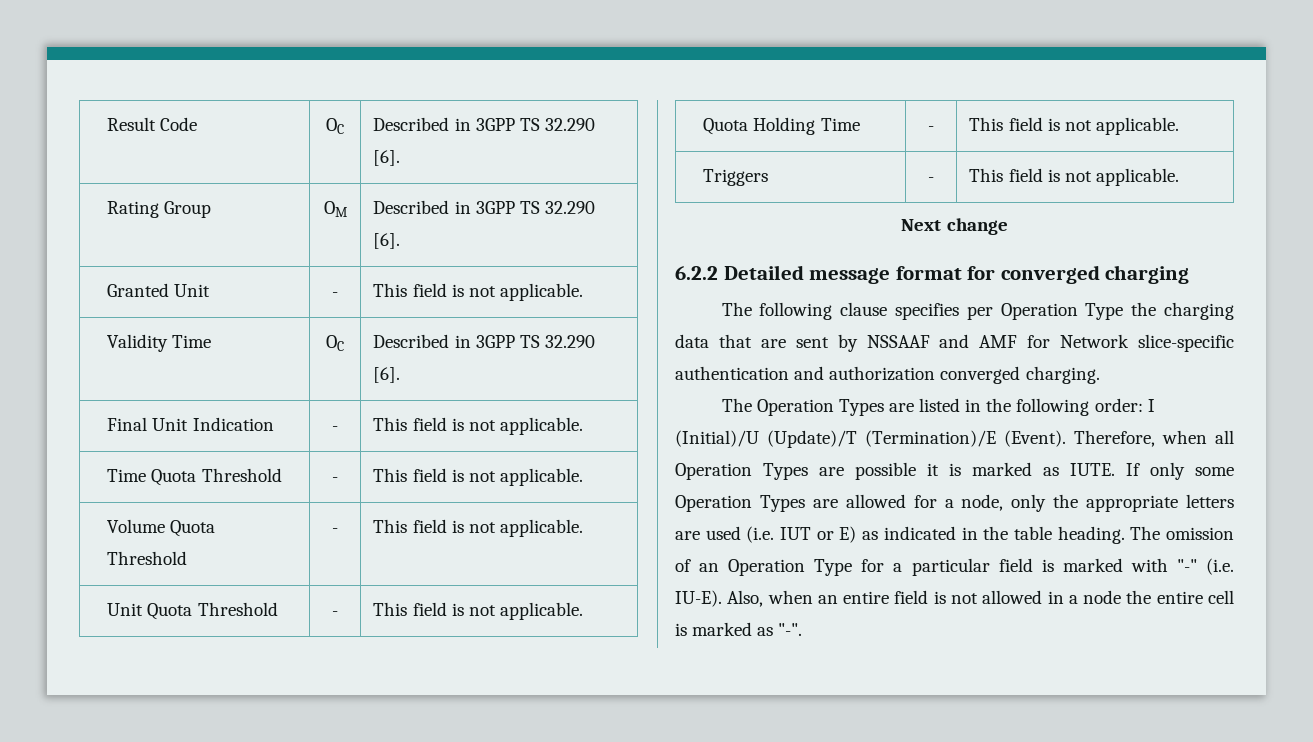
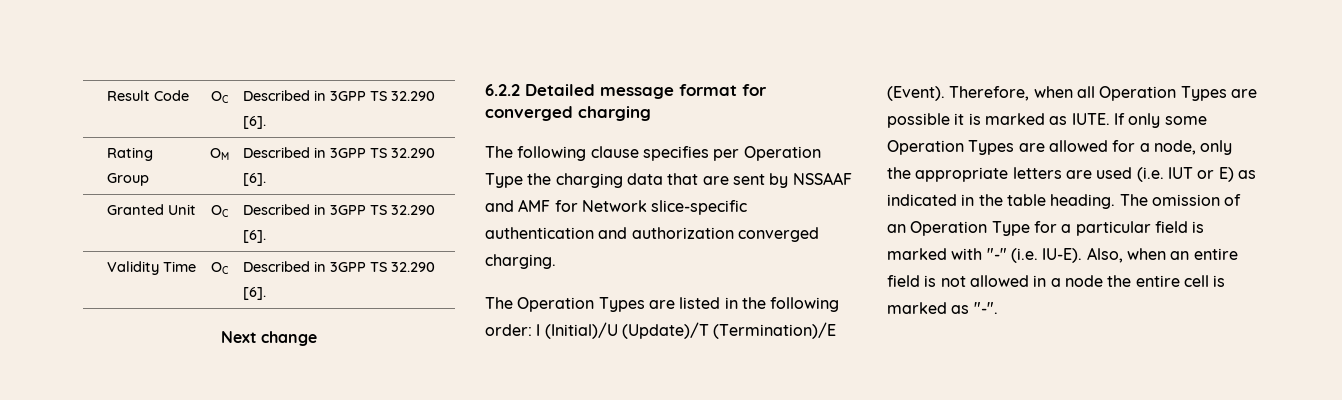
- Granted Unit | - | This field is not applicable.
+ Granted Unit | OC | Described in 3GPP TS 32.290 [6].
- Final Unit Indication | - | This field is not applicable.
- Time Quota Threshold | - | This field is not applicable.
- Volume Quota Threshold | - | This field is not applicable.
- Unit Quota Threshold | - | This field is not applicable.
- Quota Holding Time | - | This field is not applicable.
- Triggers | - | This field is not applicable.

